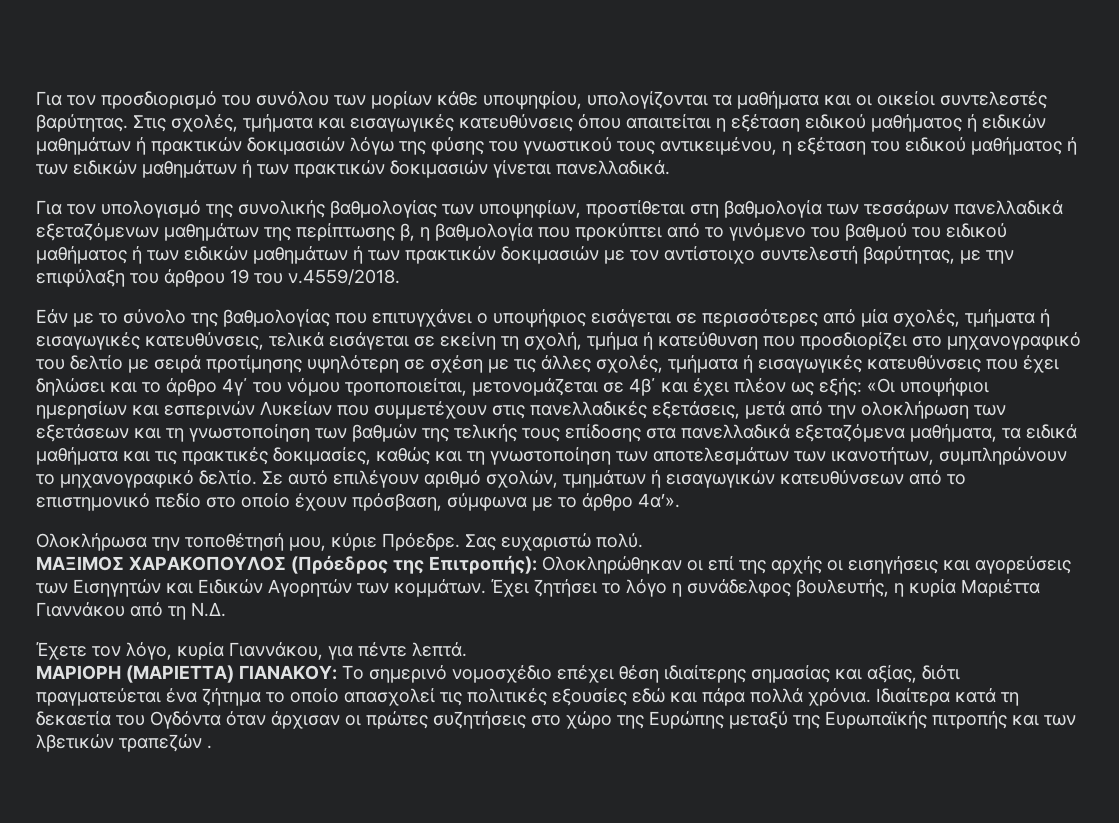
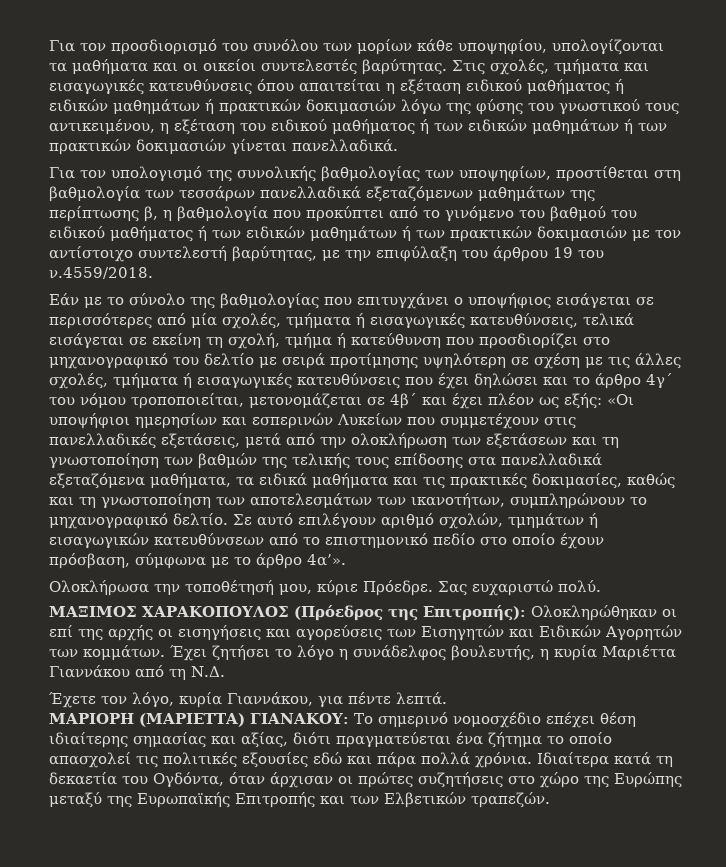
- Ιδιαίτερα κατά τη δεκαετία του Ογδόντα όταν άρχισαν οι πρώτες συζητήσεις στο χώρο της Ευρώπης μεταξύ της Ευρωπαϊκής πιτροπής και των λβετικών τραπεζών .
+ Ιδιαίτερα κατά τη δεκαετία του Ογδόντα, όταν άρχισαν οι πρώτες συζητήσεις στο χώρο της Ευρώπης μεταξύ της Ευρωπαϊκής Επιτροπής και των Ελβετικών τραπεζών.

